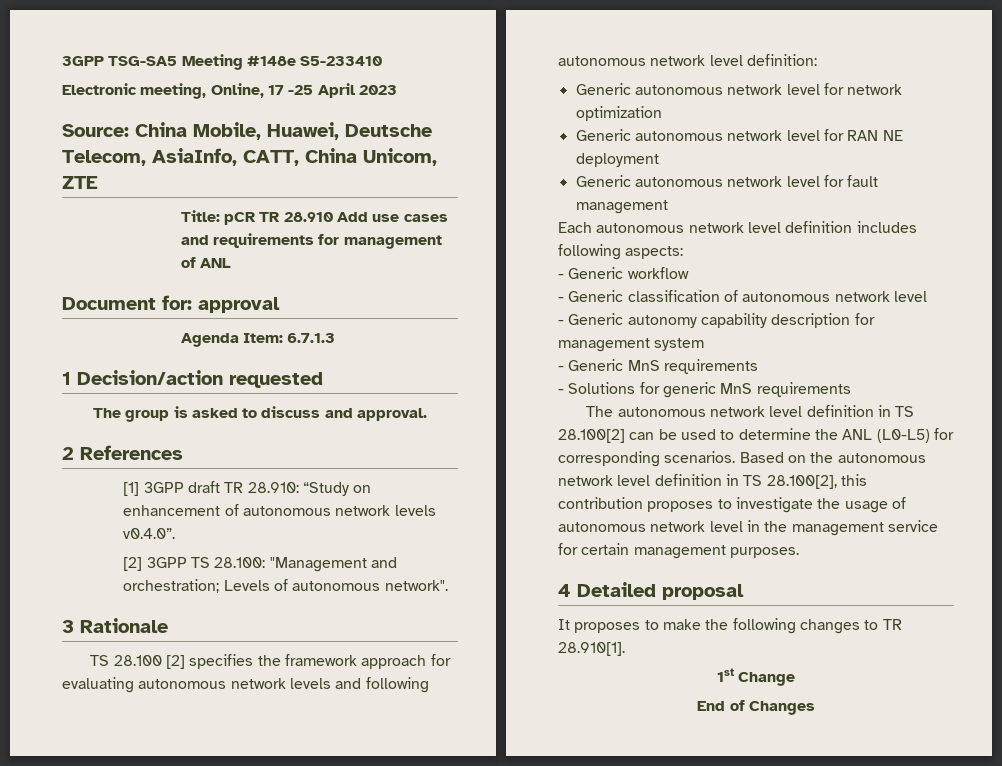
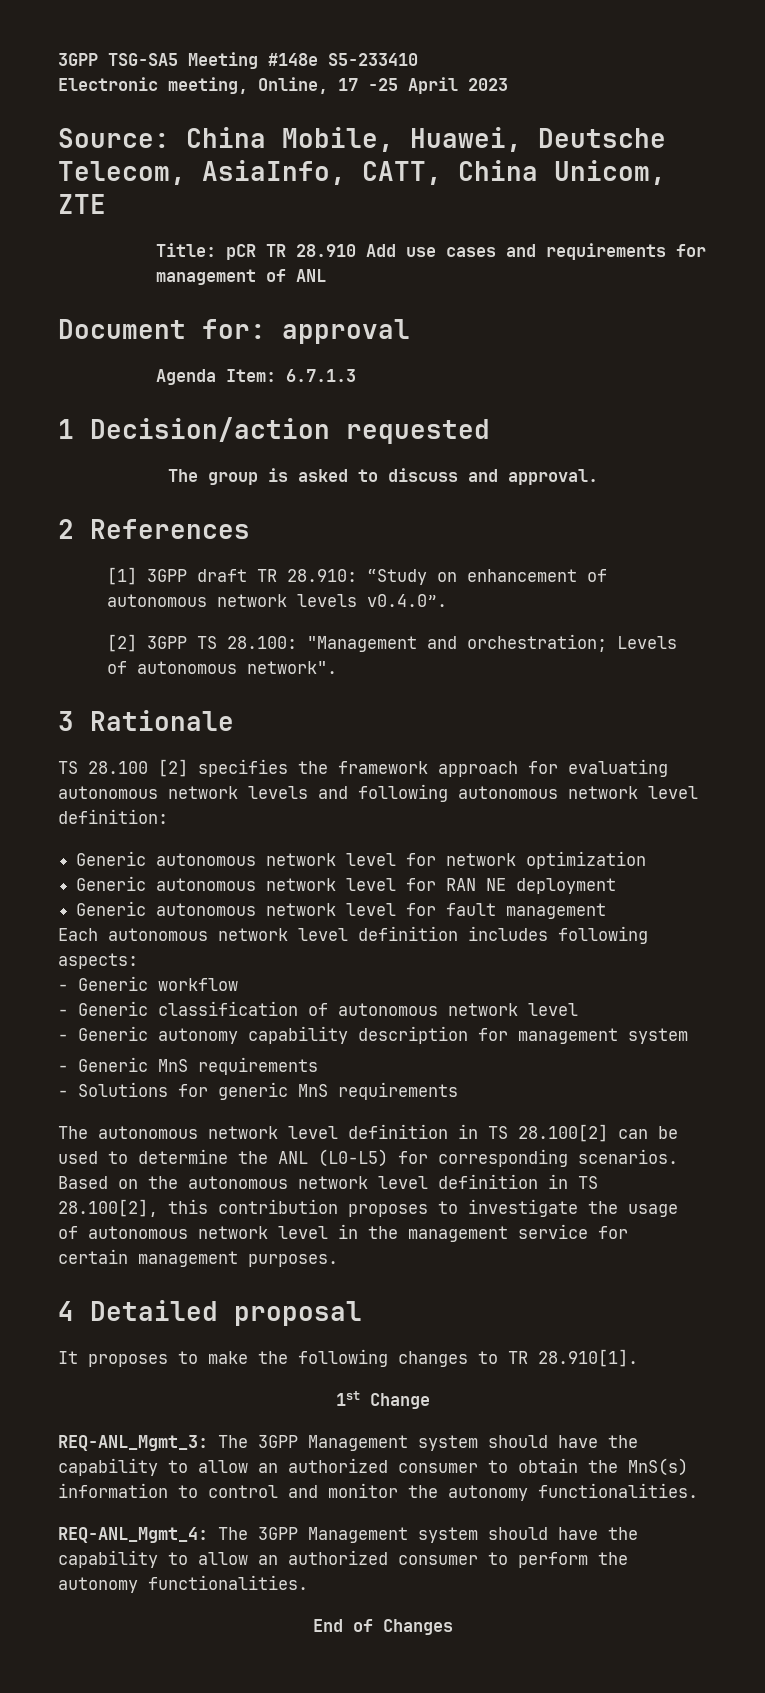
+ REQ-ANL_Mgmt_3: The 3GPP Management system should have the capability to allow an authorized consumer to obtain the MnS(s) information to control and monitor the autonomy functionalities.
+ REQ-ANL_Mgmt_4: The 3GPP Management system should have the capability to allow an authorized consumer to perform the autonomy functionalities.

